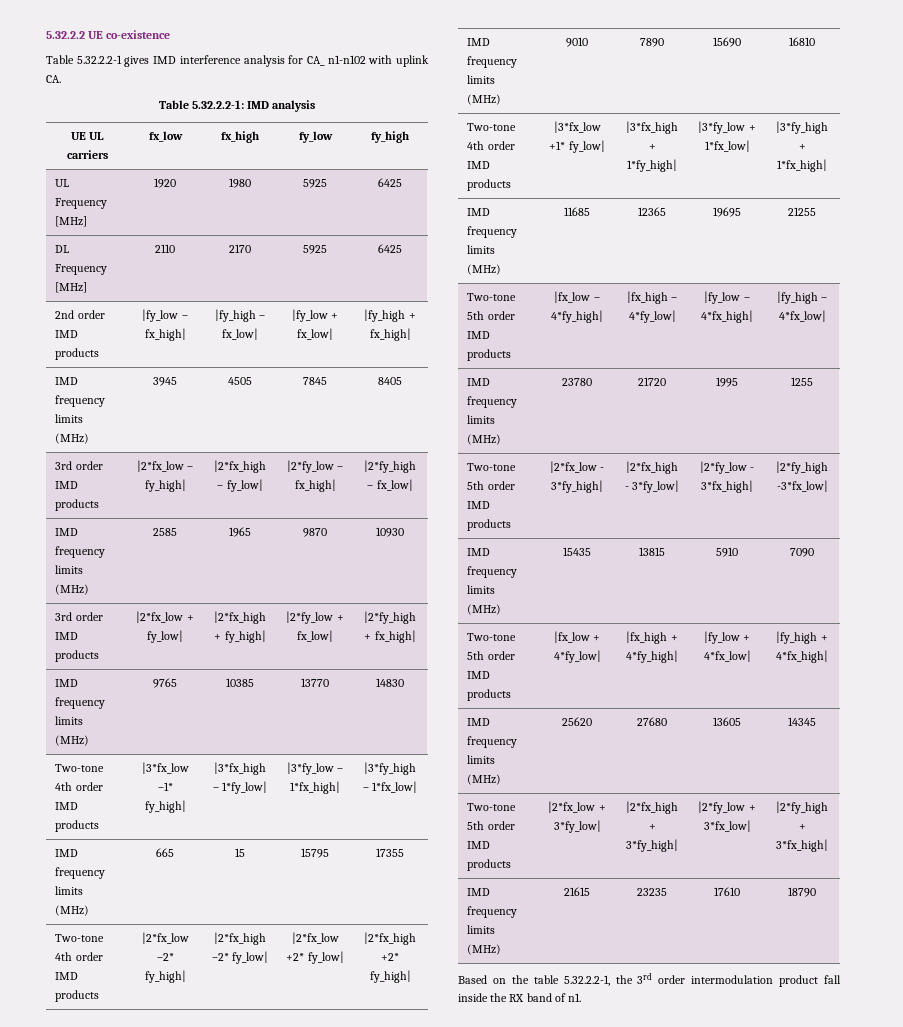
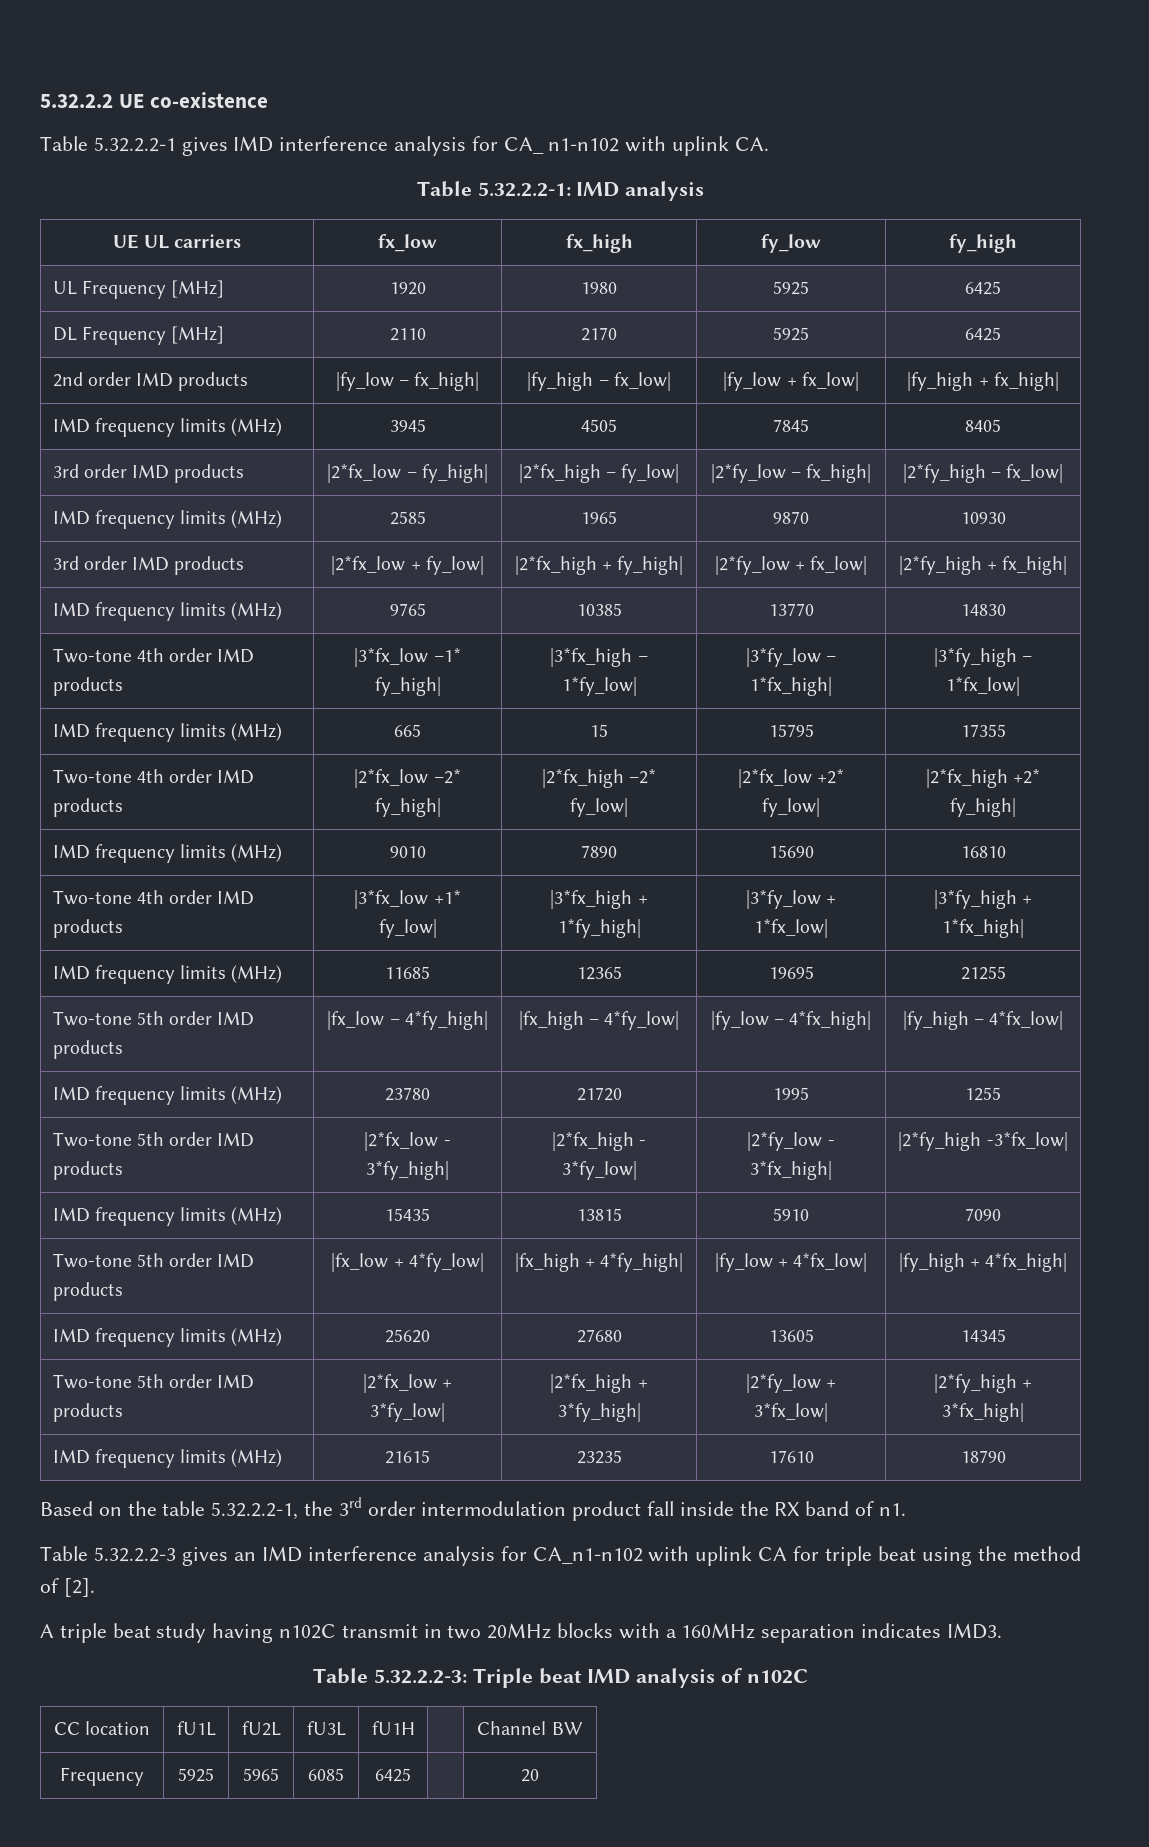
+ Table 5.32.2.2-3 gives an IMD interference analysis for CA_n1-n102 with uplink CA for triple beat using the method of [2].
+ A triple beat study having n102C transmit in two 20MHz blocks with a 160MHz separation indicates IMD3.
+ Table 5.32.2.2-3: Triple beat IMD analysis of n102C
+ CC location | fU1L | fU2L | fU3L | fU1H | | Channel BW
+ Frequency | 5925 | 5965 | 6085 | 6425 | | 20

